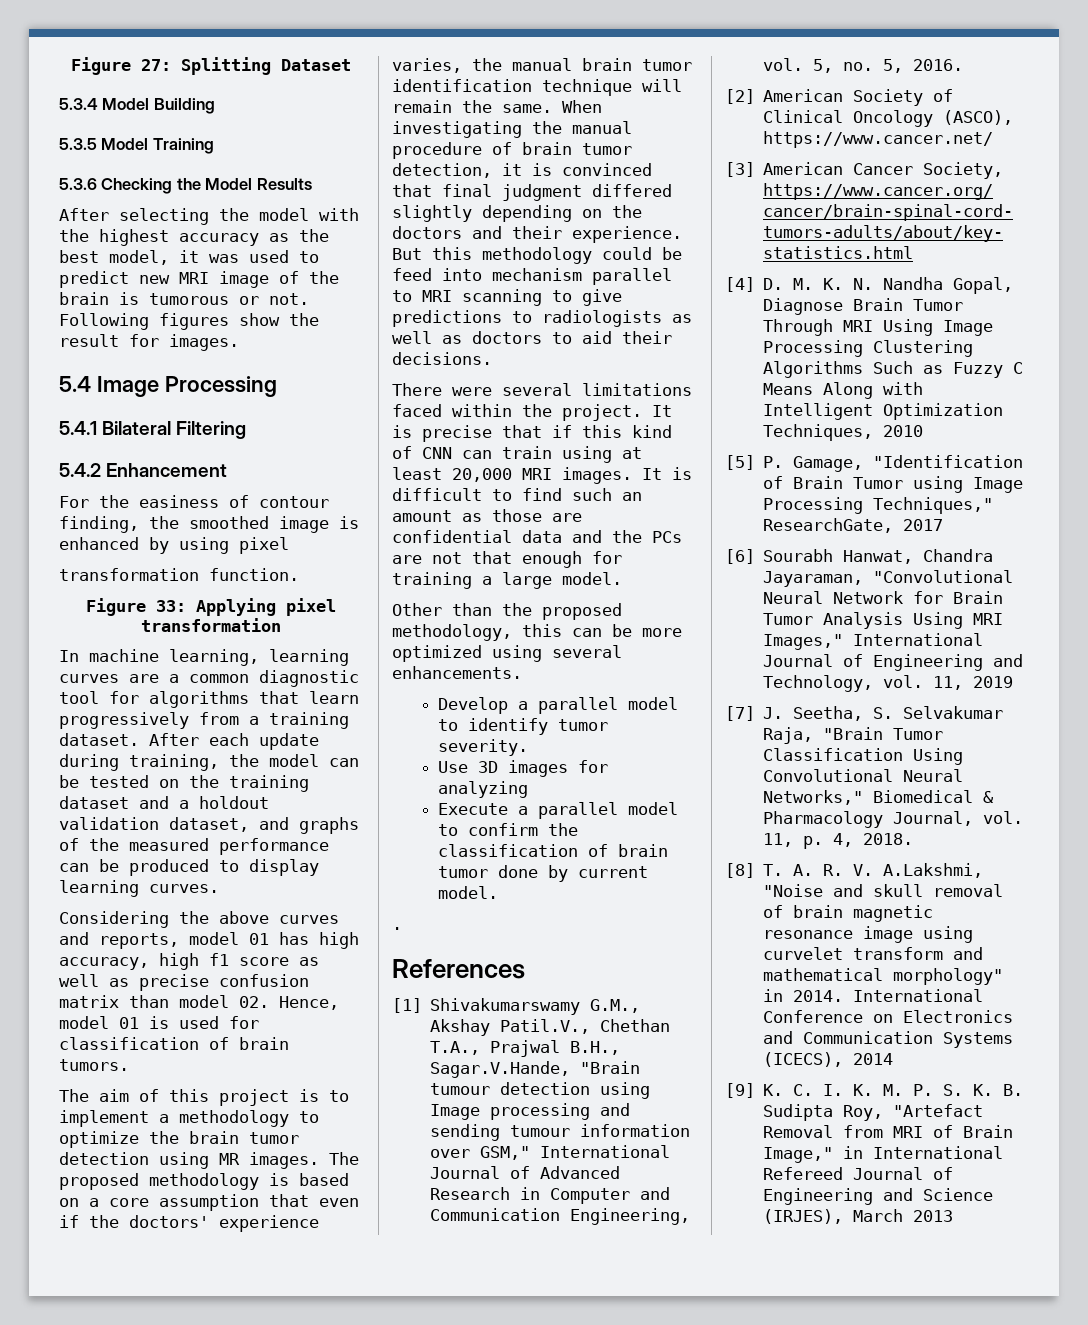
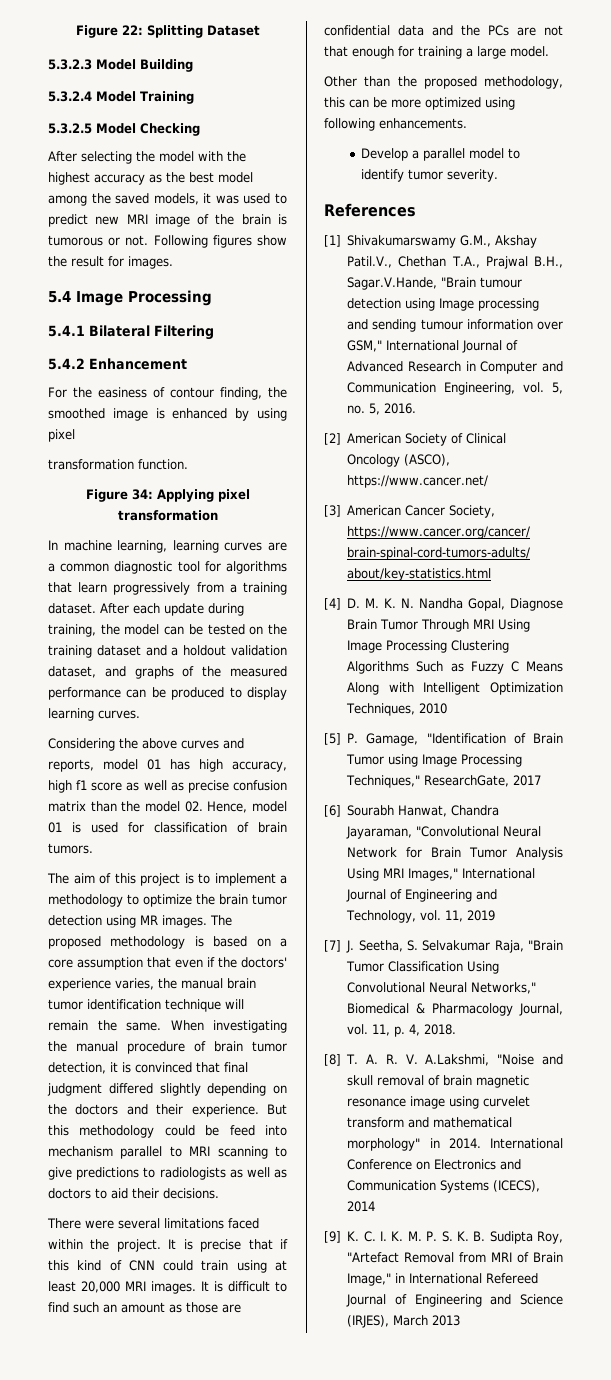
- Figure 27: Splitting Dataset
+ Figure 22: Splitting Dataset
- 5.3.4 Model Building
+ 5.3.2.3 Model Building
- 5.3.5 Model Training
+ 5.3.2.4 Model Training
- 5.3.6 Checking the Model Results
+ 5.3.2.5 Model Checking
- After selecting the model with the highest accuracy as the best model, it was used to predict new MRI image of the brain is tumorous or not.
+ After selecting the model with the highest accuracy as the best model among the saved models, it was used to predict new MRI image of the brain is tumorous or not.
- Figure 33: Applying pixel transformation
+ Figure 34: Applying pixel transformation
- Considering the above curves and reports, model 01 has high accuracy, high f1 score as well as precise confusion matrix than model 02. Hence, model 01 is used for classification of brain tumors.
+ Considering the above curves and reports, model 01 has high accuracy, high f1 score as well as precise confusion matrix than the model 02. Hence, model 01 is used for classification of brain tumors.
- It is precise that if this kind of CNN can train using at least 20,000 MRI images.
+ It is precise that if this kind of CNN could train using at least 20,000 MRI images.
- Other than the proposed methodology, this can be more optimized using several enhancements.
+ Other than the proposed methodology, this can be more optimized using following enhancements.
- Use 3D images for analyzing
- Execute a parallel model to confirm the classification of brain tumor done by current model.
- .

